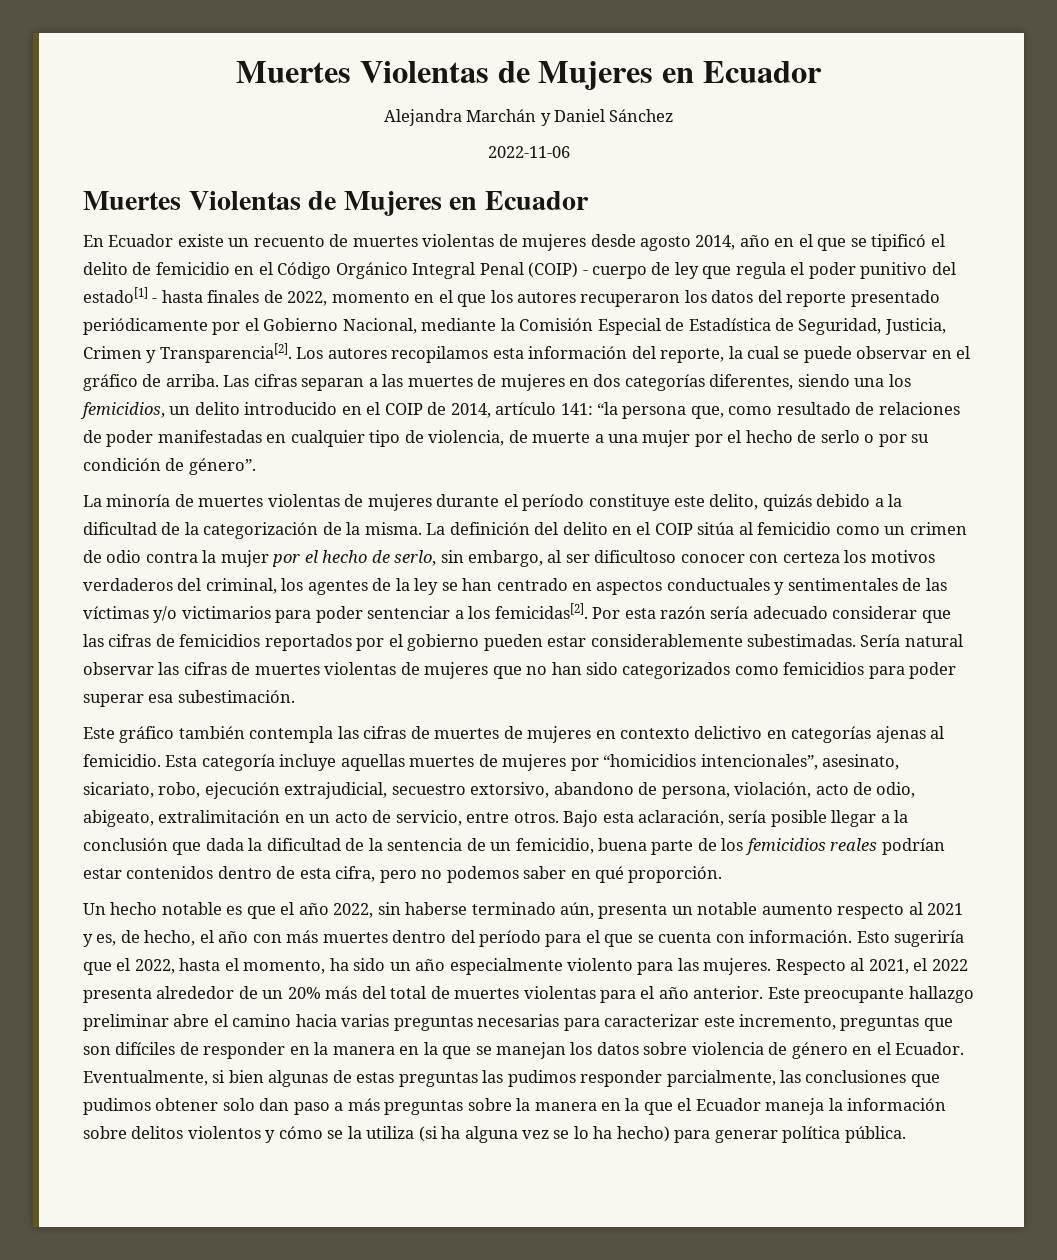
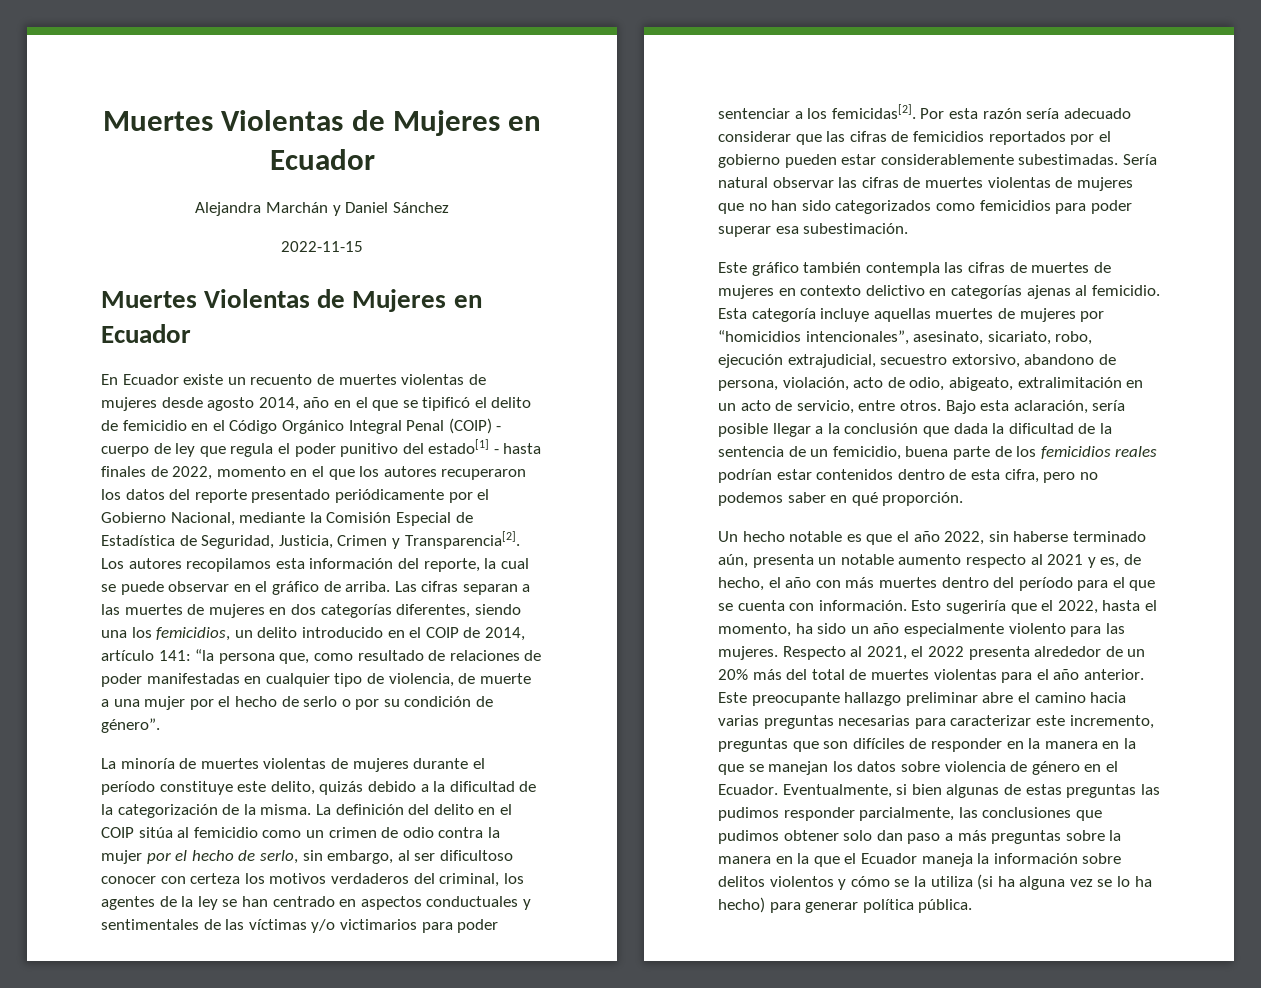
- 2022-11-06
+ 2022-11-15

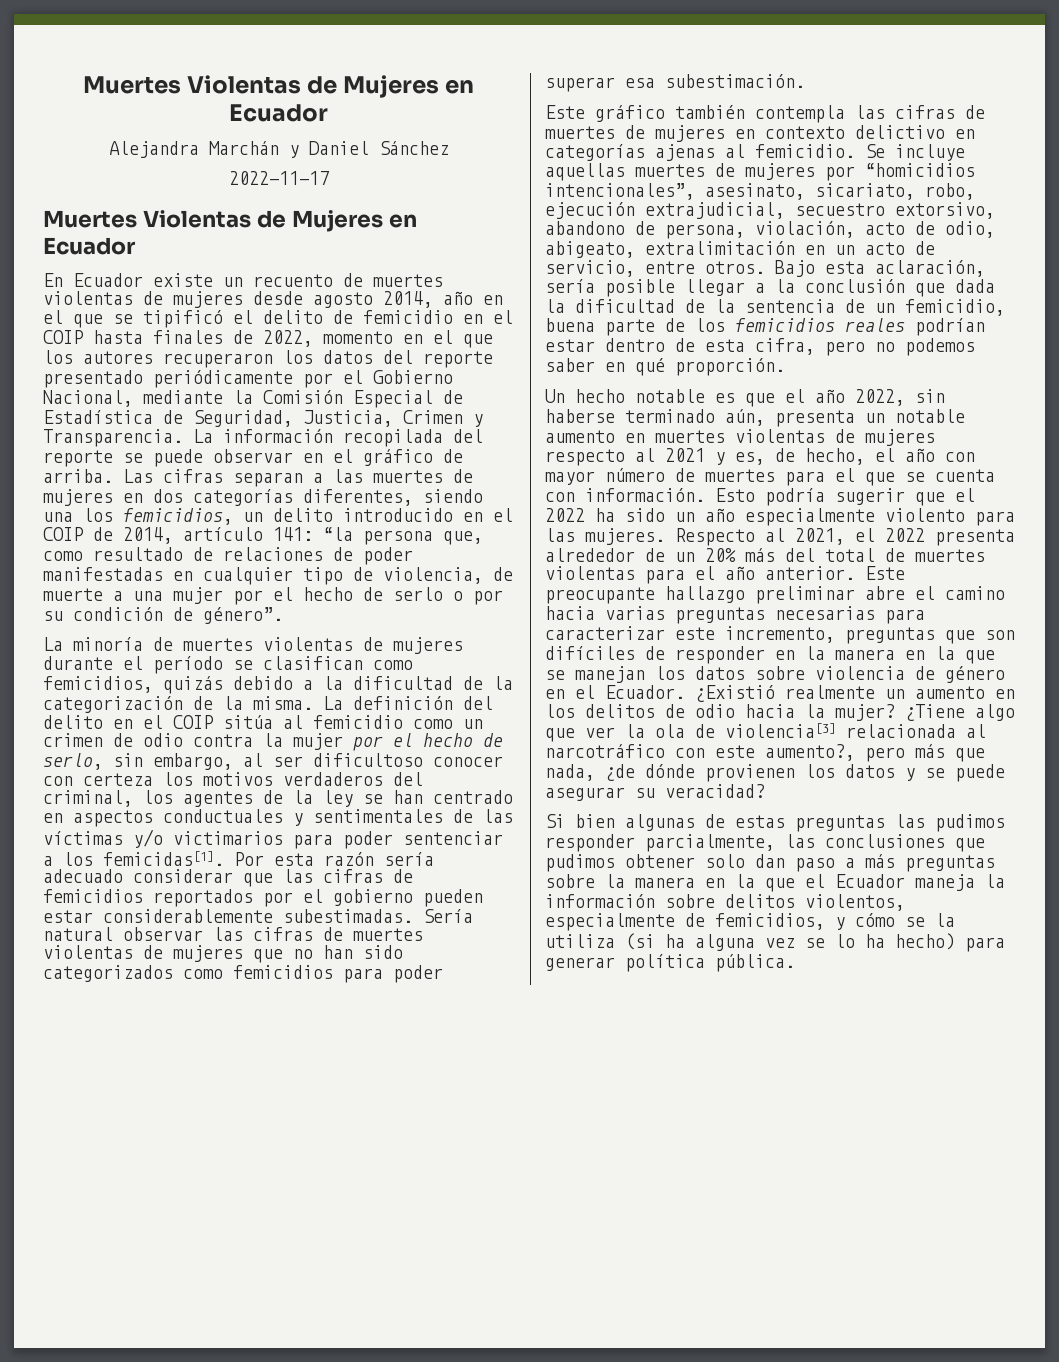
- 2022-11-15
+ 2022-11-17
- En Ecuador existe un recuento de muertes violentas de mujeres desde agosto 2014, año en el que se tipificó el delito de femicidio en el Código Orgánico Integral Penal (COIP) - cuerpo de ley que regula el poder punitivo del estado[1] - hasta finales de 2022, momento en el que los autores recuperaron los datos del reporte presentado periódicamente por el Gobierno Nacional, mediante la Comisión Especial de Estadística de Seguridad, Justicia, Crimen y Transparencia[2]. Los autores recopilamos esta información del reporte, la cual se puede observar en el gráfico de arriba.
+ En Ecuador existe un recuento de muertes violentas de mujeres desde agosto 2014, año en el que se tipificó el delito de femicidio en el COIP hasta finales de 2022, momento en el que los autores recuperaron los datos del reporte presentado periódicamente por el Gobierno Nacional, mediante la Comisión Especial de Estadística de Seguridad, Justicia, Crimen y Transparencia. La información recopilada del reporte se puede observar en el gráfico de arriba.
- La minoría de muertes violentas de mujeres durante el período constituye este delito, quizás debido a la dificultad de la categorización de la misma.
+ La minoría de muertes violentas de mujeres durante el período se clasifican como femicidios, quizás debido a la dificultad de la categorización de la misma.
- La definición del delito en el COIP sitúa al femicidio como un crimen de odio contra la mujer por el hecho de serlo, sin embargo, al ser dificultoso conocer con certeza los motivos verdaderos del criminal, los agentes de la ley se han centrado en aspectos conductuales y sentimentales de las víctimas y/o victimarios para poder sentenciar a los femicidas[2].
+ La definición del delito en el COIP sitúa al femicidio como un crimen de odio contra la mujer por el hecho de serlo, sin embargo, al ser dificultoso conocer con certeza los motivos verdaderos del criminal, los agentes de la ley se han centrado en aspectos conductuales y sentimentales de las víctimas y/o victimarios para poder sentenciar a los femicidas[1].
- Esta categoría incluye aquellas muertes de mujeres por “homicidios intencionales”, asesinato, sicariato, robo, ejecución extrajudicial, secuestro extorsivo, abandono de persona, violación, acto de odio, abigeato, extralimitación en un acto de servicio, entre otros.
+ Se incluye aquellas muertes de mujeres por “homicidios intencionales”, asesinato, sicariato, robo, ejecución extrajudicial, secuestro extorsivo, abandono de persona, violación, acto de odio, abigeato, extralimitación en un acto de servicio, entre otros.
- Bajo esta aclaración, sería posible llegar a la conclusión que dada la dificultad de la sentencia de un femicidio, buena parte de los femicidios reales podrían estar contenidos dentro de esta cifra, pero no podemos saber en qué proporción.
+ Bajo esta aclaración, sería posible llegar a la conclusión que dada la dificultad de la sentencia de un femicidio, buena parte de los femicidios reales podrían estar dentro de esta cifra, pero no podemos saber en qué proporción.
- Un hecho notable es que el año 2022, sin haberse terminado aún, presenta un notable aumento respecto al 2021 y es, de hecho, el año con más muertes dentro del período para el que se cuenta con información.
+ Un hecho notable es que el año 2022, sin haberse terminado aún, presenta un notable aumento en muertes violentas de mujeres respecto al 2021 y es, de hecho, el año con mayor número de muertes para el que se cuenta con información.
- Esto sugeriría que el 2022, hasta el momento, ha sido un año especialmente violento para las mujeres.
+ Esto podría sugerir que el 2022 ha sido un año especialmente violento para las mujeres.
- Eventualmente, si bien algunas de estas preguntas las pudimos responder parcialmente, las conclusiones que pudimos obtener solo dan paso a más preguntas sobre la manera en la que el Ecuador maneja la información sobre delitos violentos y cómo se la utiliza (si ha alguna vez se lo ha hecho) para generar política pública.
+ ¿Existió realmente un aumento en los delitos de odio hacia la mujer? ¿Tiene algo que ver la ola de violencia[3] relacionada al narcotráfico con este aumento?, pero más que nada, ¿de dónde provienen los datos y se puede asegurar su veracidad?
+ Si bien algunas de estas preguntas las pudimos responder parcialmente, las conclusiones que pudimos obtener solo dan paso a más preguntas sobre la manera en la que el Ecuador maneja la información sobre delitos violentos, especialmente de femicidios, y cómo se la utiliza (si ha alguna vez se lo ha hecho) para generar política pública.

